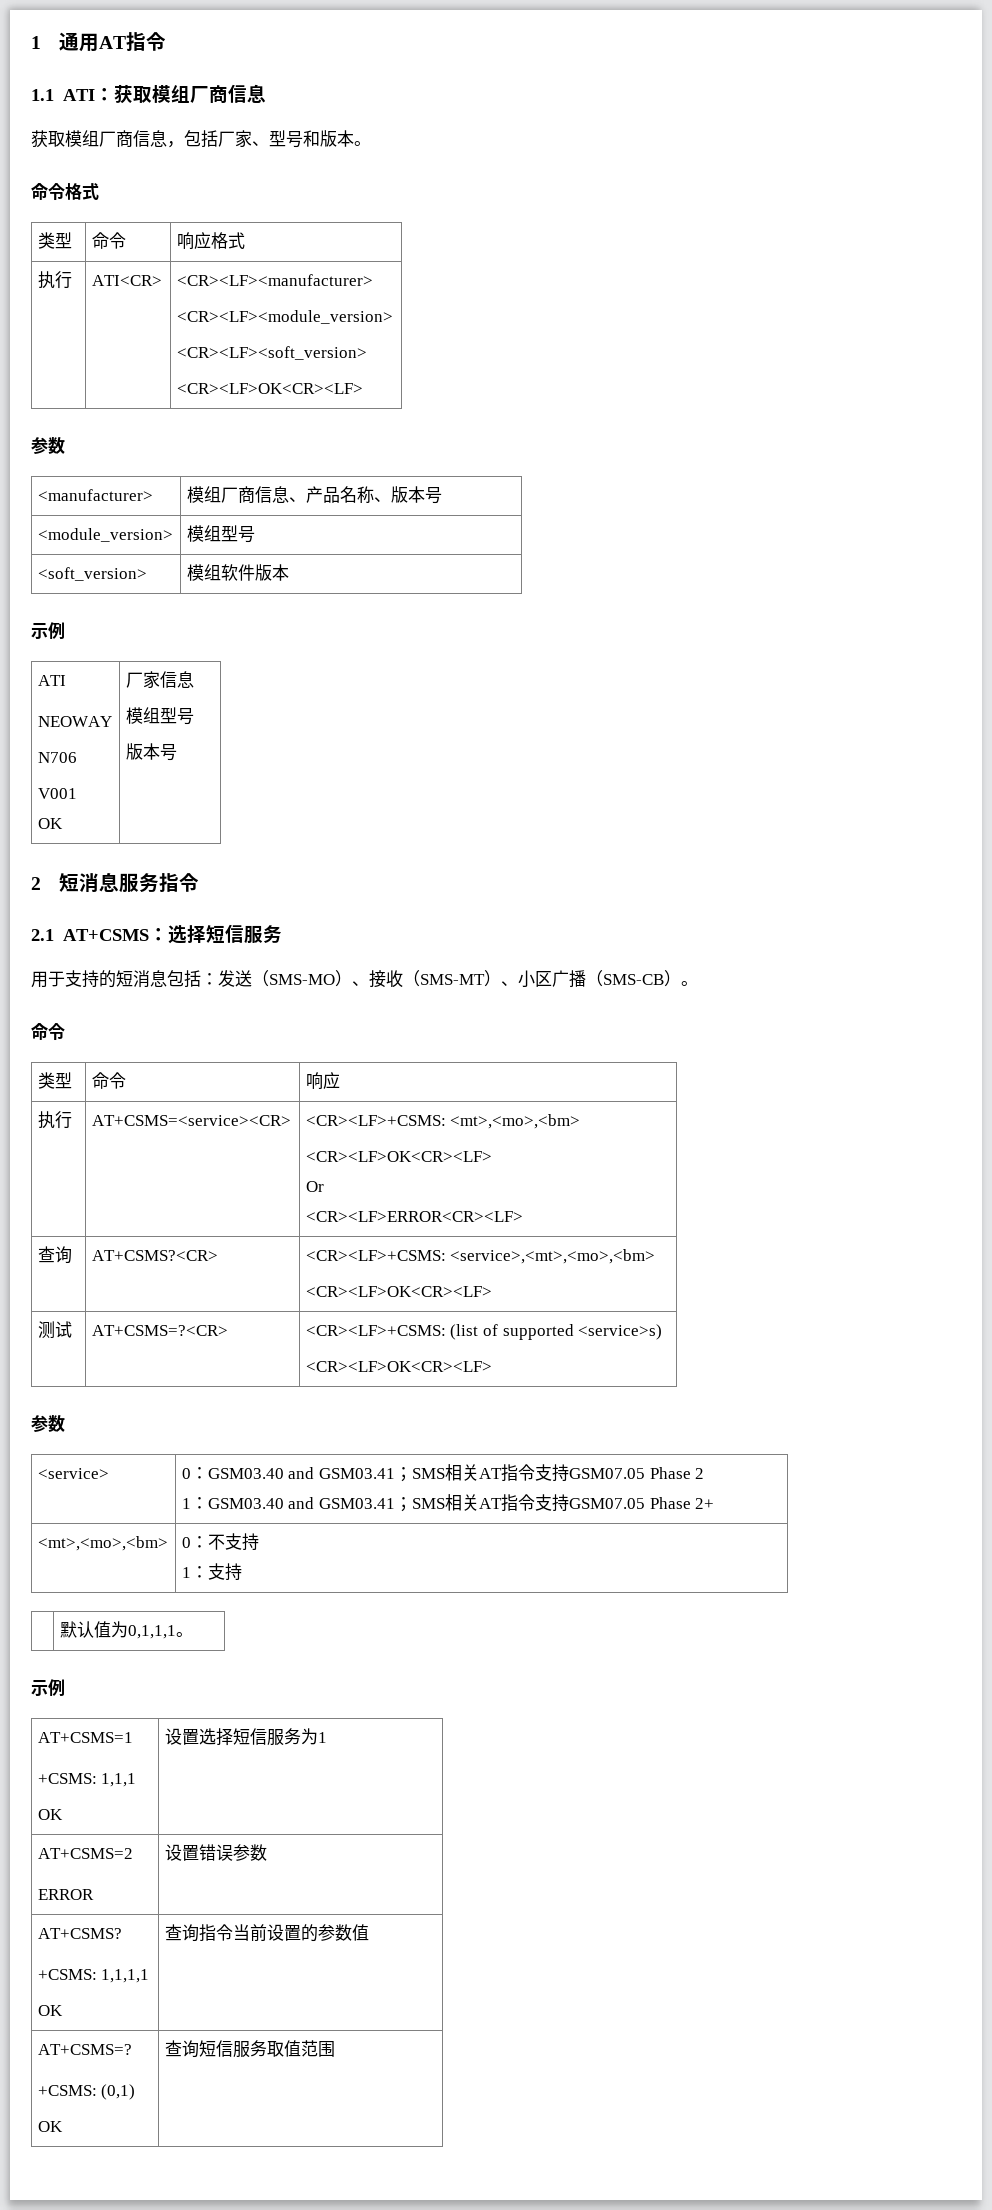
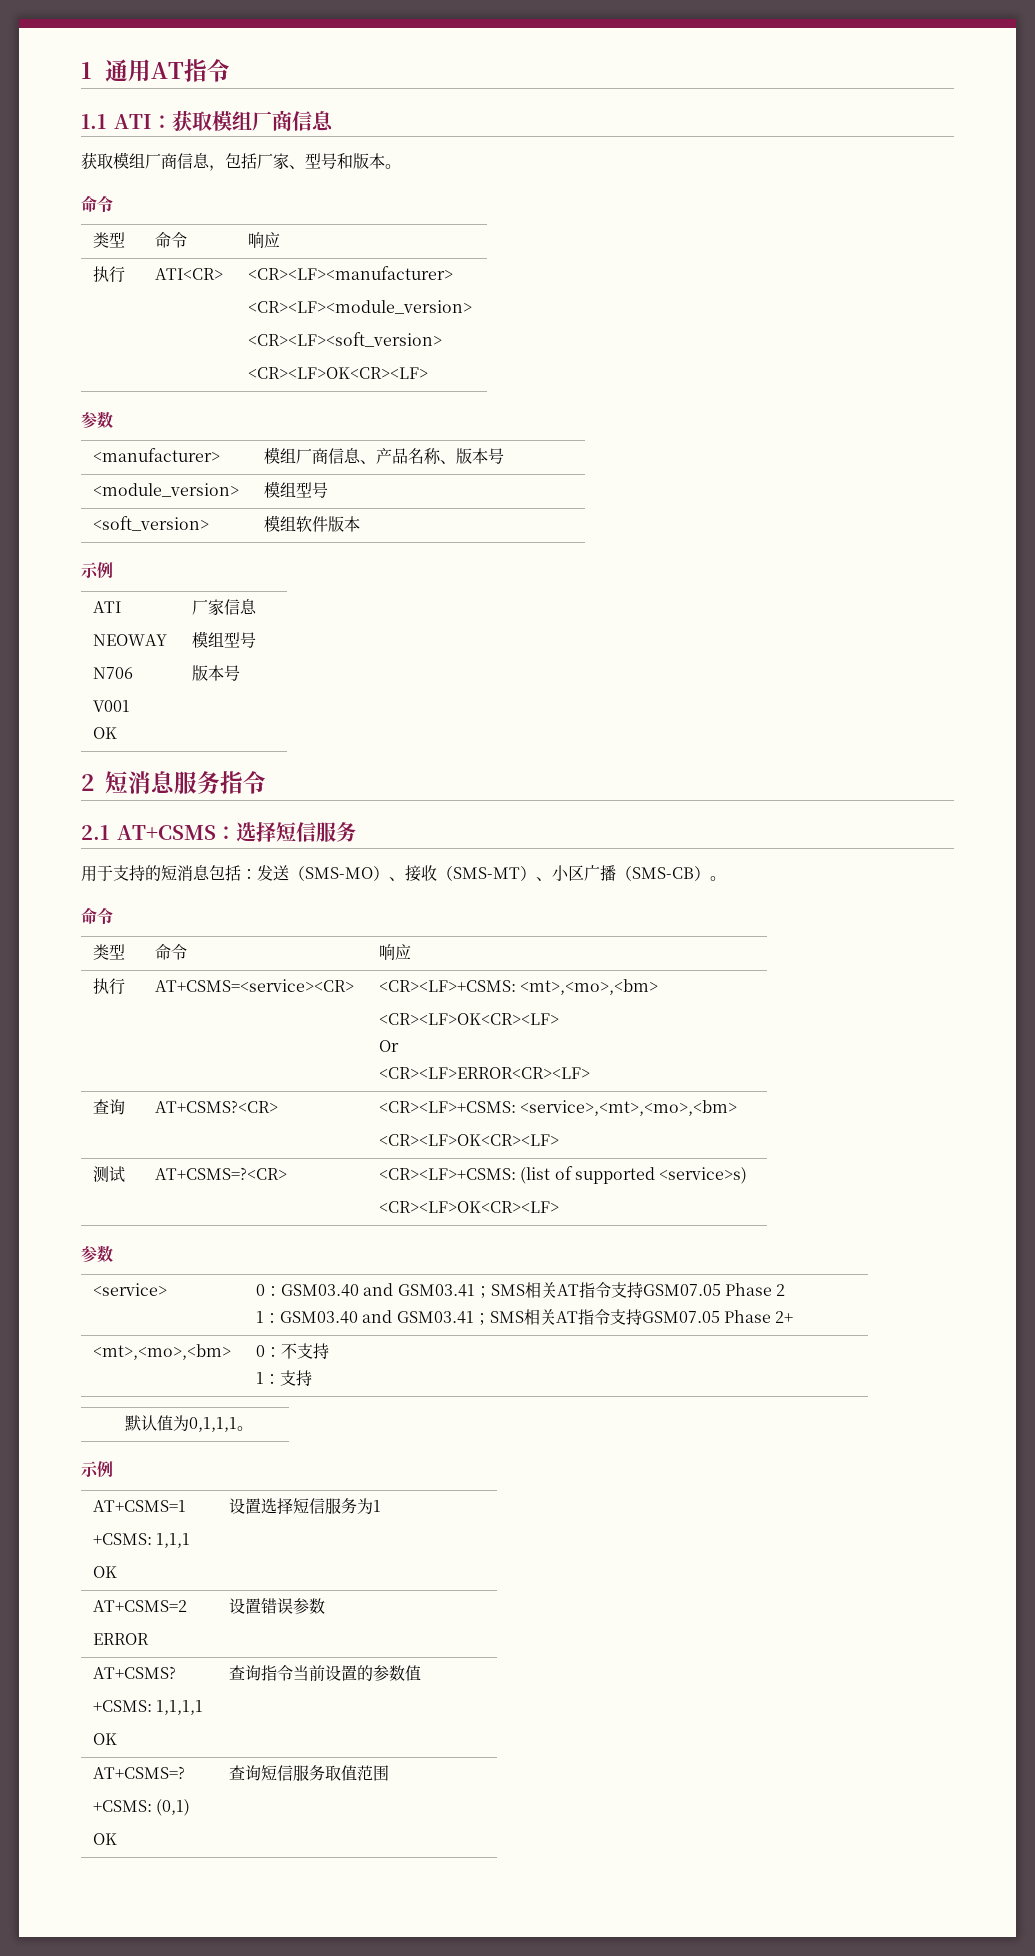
  获取模组厂商信息，包括厂家、型号和版本。
- 命令格式
- 类型 | 命令 | 响应格式
+ 命令
+ 类型 | 命令 | 响应

